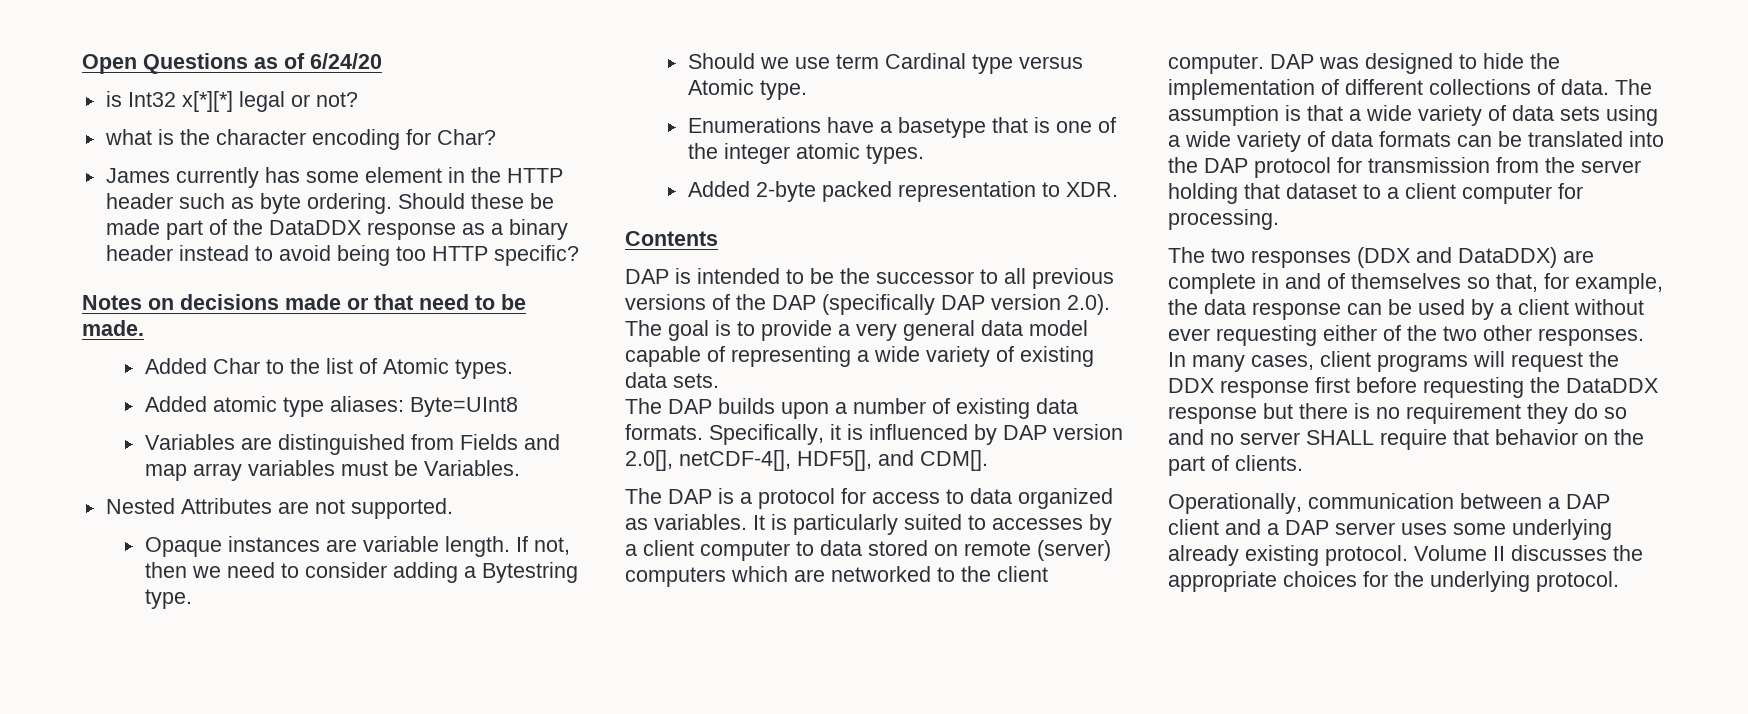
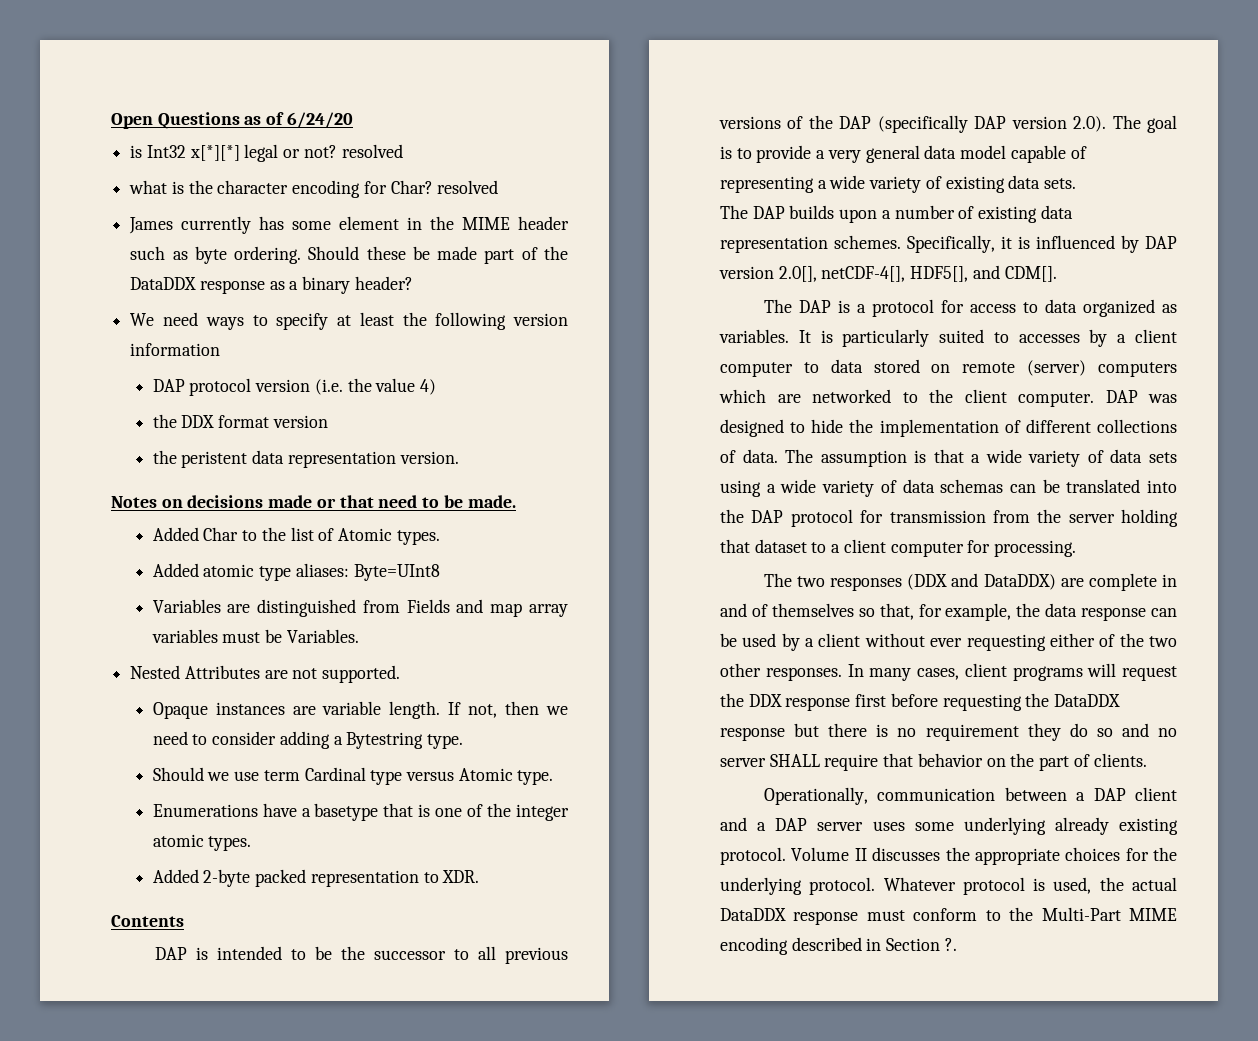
- is Int32 x[*][*] legal or not?
+ is Int32 x[*][*] legal or not? resolved
- what is the character encoding for Char?
+ what is the character encoding for Char? resolved
- James currently has some element in the HTTP header such as byte ordering.
+ James currently has some element in the MIME header such as byte ordering.
- Should these be made part of the DataDDX response as a binary header instead to avoid being too HTTP specific?
+ Should these be made part of the DataDDX response as a binary header?
+ We need ways to specify at least the following version information
+ DAP protocol version (i.e. the value 4)
+ the DDX format version
+ the peristent data representation version.
- The DAP builds upon a number of existing data formats.
+ The DAP builds upon a number of existing data representation schemes.
- The assumption is that a wide variety of data sets using a wide variety of data formats can be translated into the DAP protocol for transmission from the server holding that dataset to a client computer for processing.
+ The assumption is that a wide variety of data sets using a wide variety of data schemas can be translated into the DAP protocol for transmission from the server holding that dataset to a client computer for processing.
+ Whatever protocol is used, the actual DataDDX response must conform to the Multi-Part MIME encoding described in Section ?.

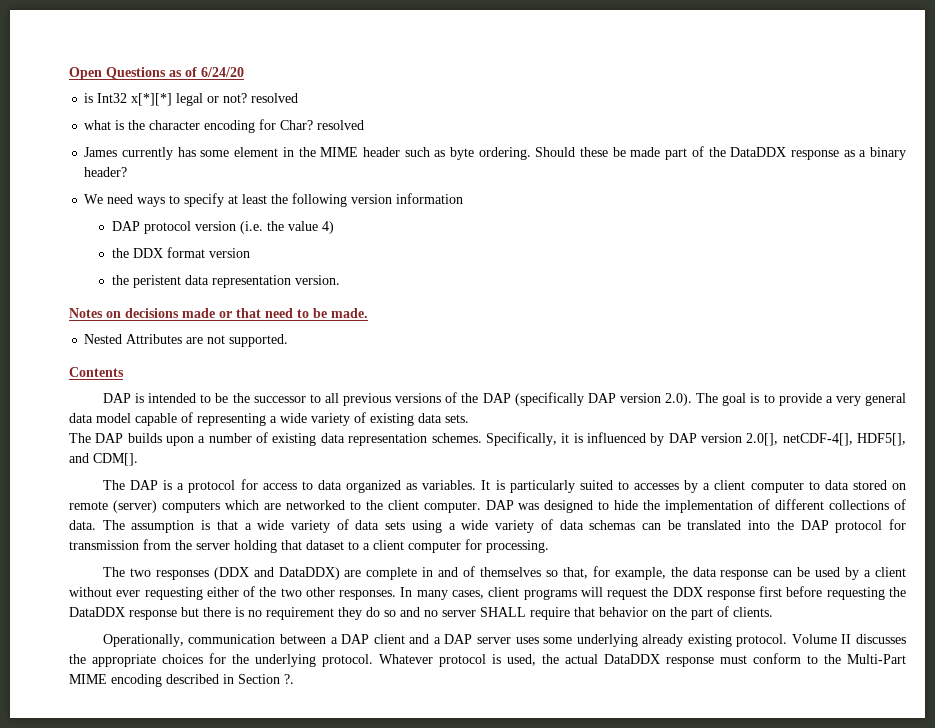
- Added Char to the list of Atomic types.
- Added atomic type aliases: Byte=UInt8
- Variables are distinguished from Fields and map array variables must be Variables.
- Opaque instances are variable length. If not, then we need to consider adding a Bytestring type.
- Should we use term Cardinal type versus Atomic type.
- Enumerations have a basetype that is one of the integer atomic types.
- Added 2-byte packed representation to XDR.

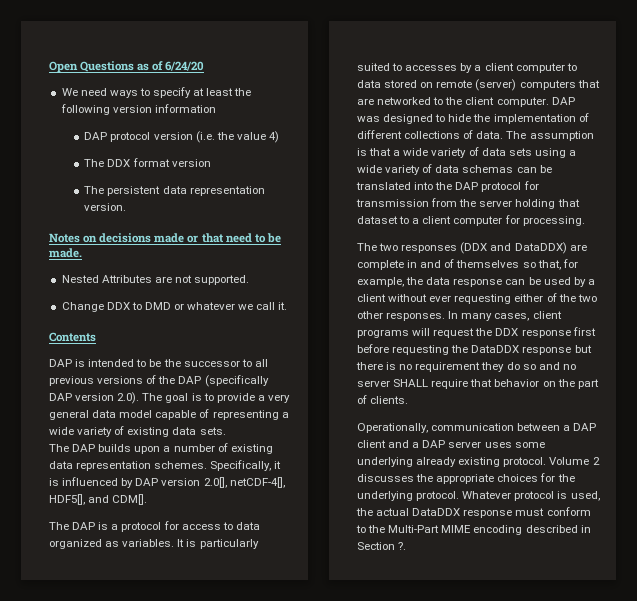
- is Int32 x[*][*] legal or not? resolved
- what is the character encoding for Char? resolved
- James currently has some element in the MIME header such as byte ordering. Should these be made part of the DataDDX response as a binary header?
- the DDX format version
+ The DDX format version
- the peristent data representation version.
+ The persistent data representation version.
+ Change DDX to DMD or whatever we call it.
- It is particularly suited to accesses by a client computer to data stored on remote (server) computers which are networked to the client computer.
+ It is particularly suited to accesses by a client computer to data stored on remote (server) computers that are networked to the client computer.
- Volume II discusses the appropriate choices for the underlying protocol.
+ Volume 2 discusses the appropriate choices for the underlying protocol.

